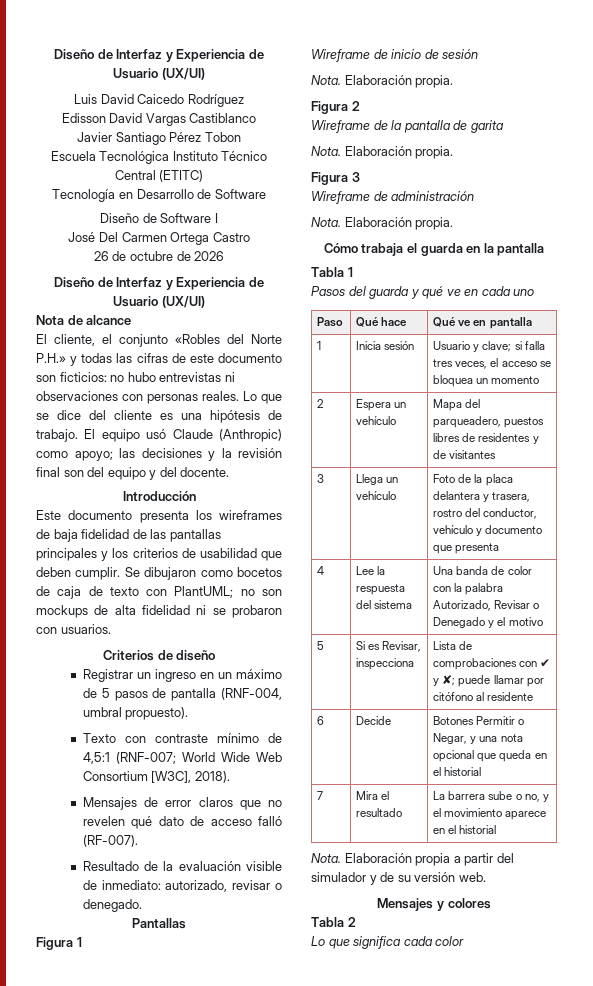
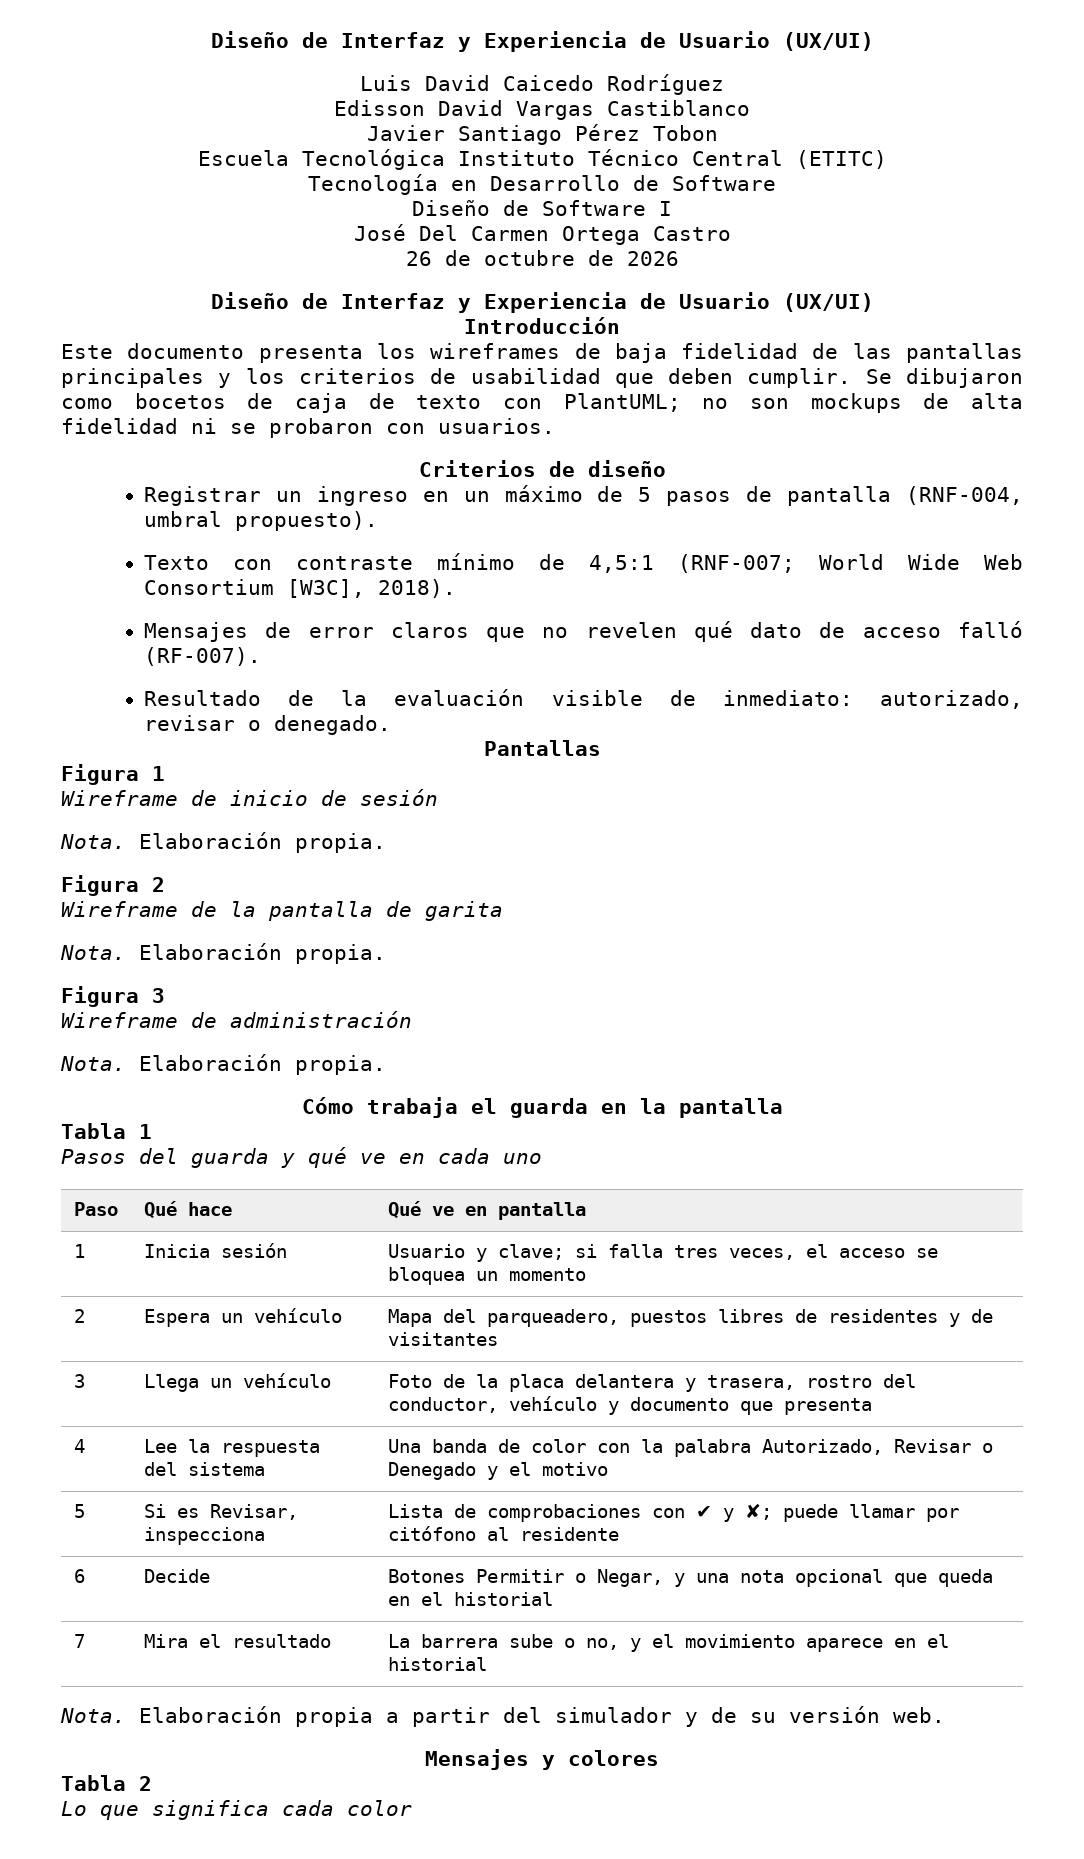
- Nota de alcance
- El cliente, el conjunto «Robles del Norte P.H.» y todas las cifras de este documento son ficticios: no hubo entrevistas ni observaciones con personas reales. Lo que se dice del cliente es una hipótesis de trabajo. El equipo usó Claude (Anthropic) como apoyo; las decisiones y la revisión final son del equipo y del docente.

